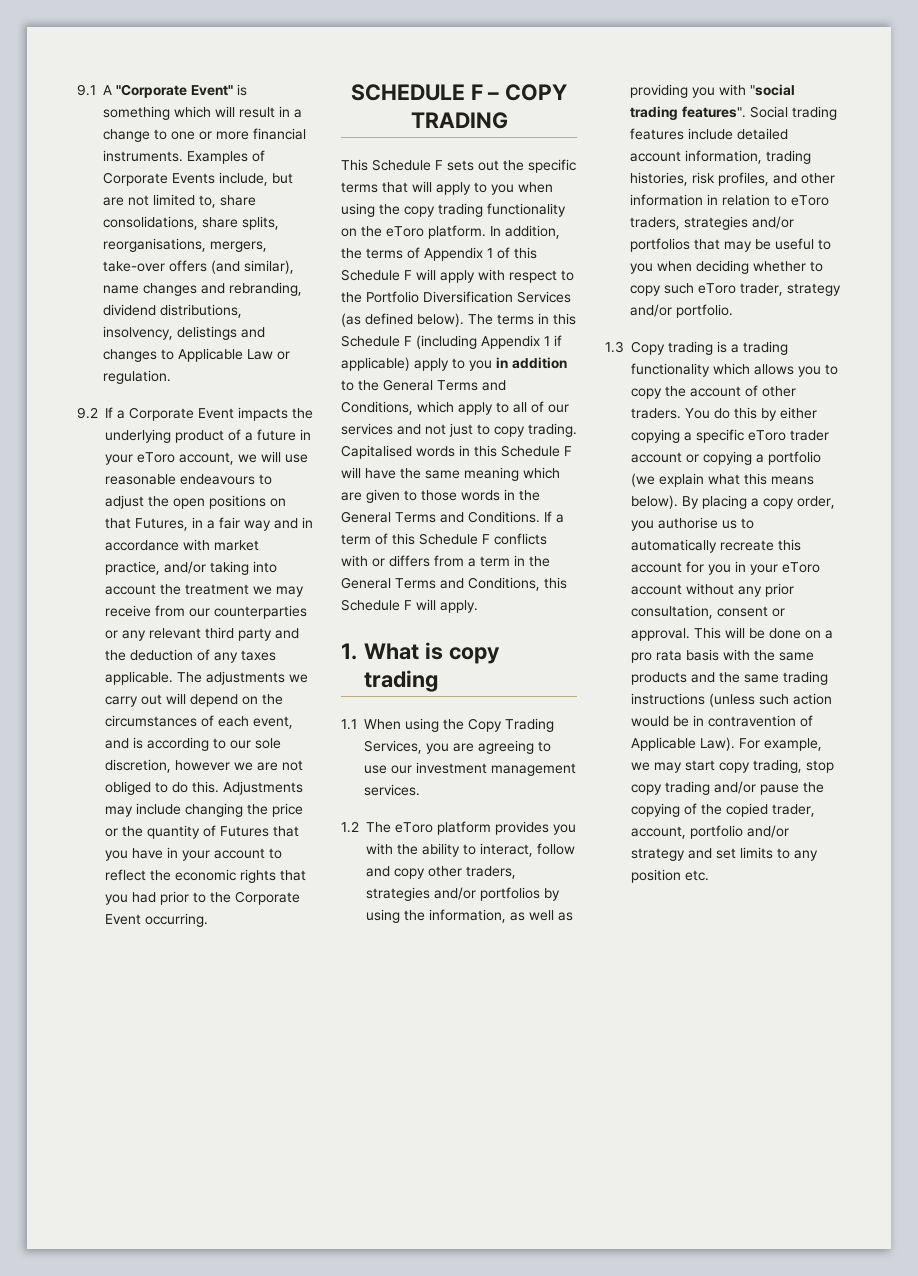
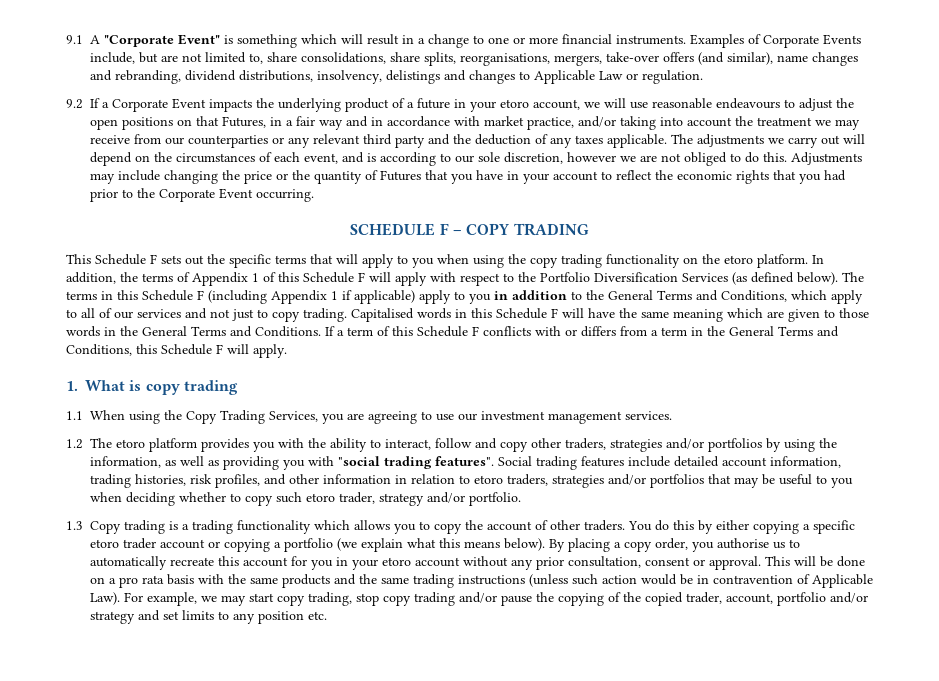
- 9.2 If a Corporate Event impacts the underlying product of a future in your eToro account, we will use reasonable endeavours to adjust the open positions on that Futures, in a fair way and in accordance with market practice, and/or taking into account the treatment we may receive from our counterparties or any relevant third party and the deduction of any taxes applicable.
+ 9.2 If a Corporate Event impacts the underlying product of a future in your etoro account, we will use reasonable endeavours to adjust the open positions on that Futures, in a fair way and in accordance with market practice, and/or taking into account the treatment we may receive from our counterparties or any relevant third party and the deduction of any taxes applicable.
- This Schedule F sets out the specific terms that will apply to you when using the copy trading functionality on the eToro platform.
+ This Schedule F sets out the specific terms that will apply to you when using the copy trading functionality on the etoro platform.
- 1.2 The eToro platform provides you with the ability to interact, follow and copy other traders, strategies and/or portfolios by using the information, as well as providing you with "social trading features".
+ 1.2 The etoro platform provides you with the ability to interact, follow and copy other traders, strategies and/or portfolios by using the information, as well as providing you with "social trading features".
- Social trading features include detailed account information, trading histories, risk profiles, and other information in relation to eToro traders, strategies and/or portfolios that may be useful to you when deciding whether to copy such eToro trader, strategy and/or portfolio.
+ Social trading features include detailed account information, trading histories, risk profiles, and other information in relation to etoro traders, strategies and/or portfolios that may be useful to you when deciding whether to copy such etoro trader, strategy and/or portfolio.
- You do this by either copying a specific eToro trader account or copying a portfolio (we explain what this means below).
+ You do this by either copying a specific etoro trader account or copying a portfolio (we explain what this means below).
- By placing a copy order, you authorise us to automatically recreate this account for you in your eToro account without any prior consultation, consent or approval.
+ By placing a copy order, you authorise us to automatically recreate this account for you in your etoro account without any prior consultation, consent or approval.

